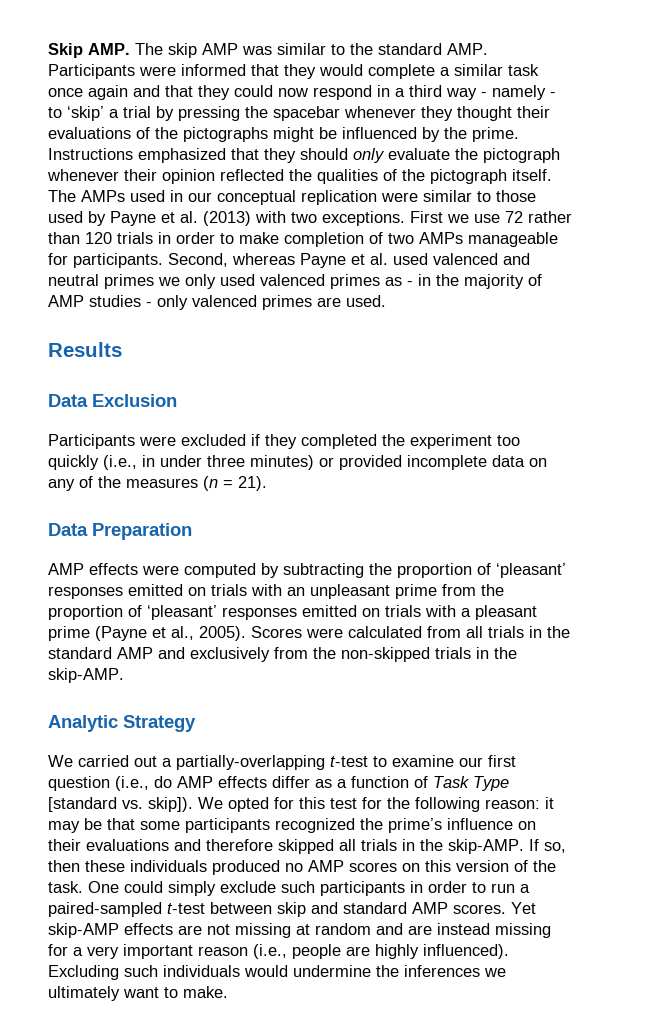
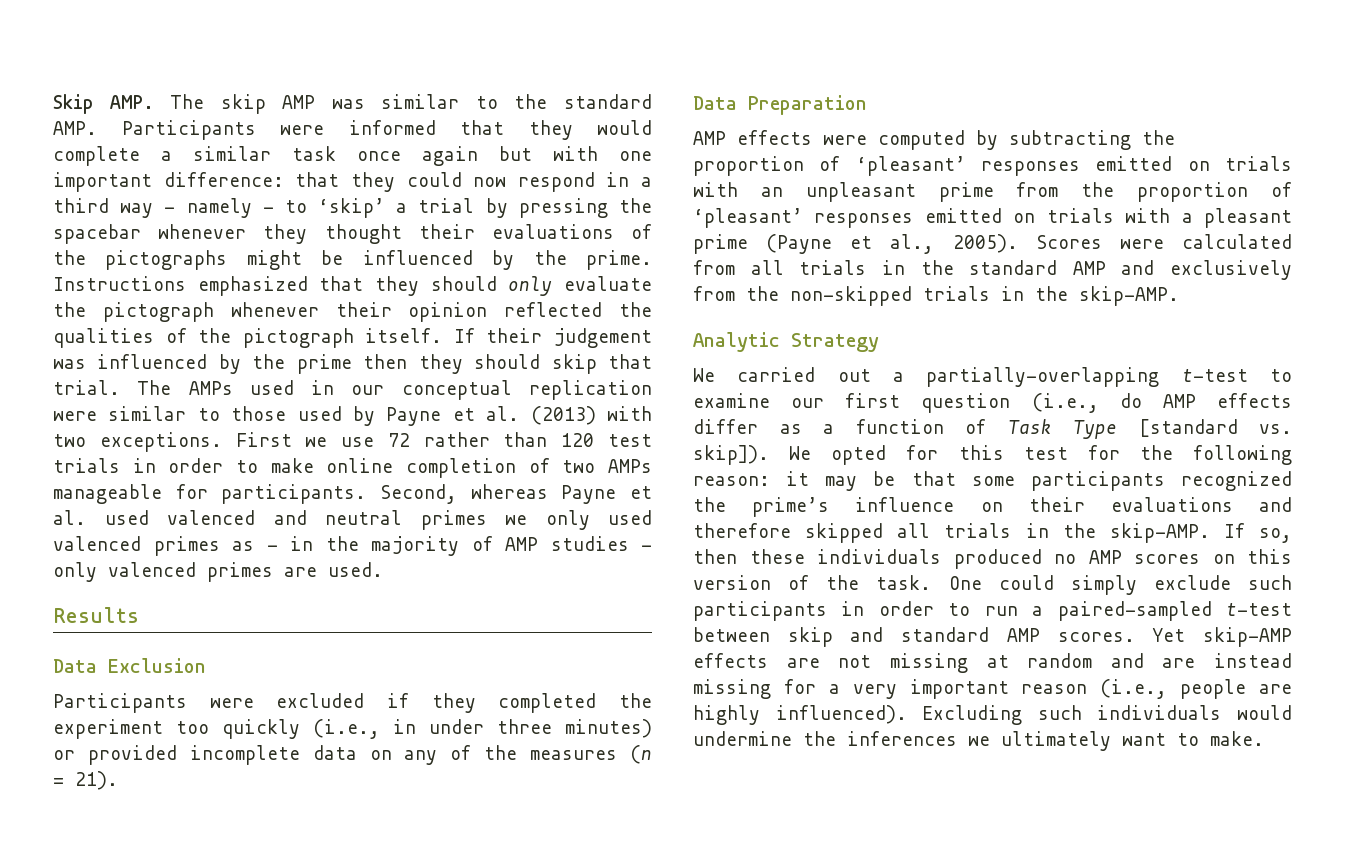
- Skip AMP. The skip AMP was similar to the standard AMP. Participants were informed that they would complete a similar task once again and that they could now respond in a third way - namely - to ‘skip’ a trial by pressing the spacebar whenever they thought their evaluations of the pictographs might be influenced by the prime.
+ Skip AMP. The skip AMP was similar to the standard AMP. Participants were informed that they would complete a similar task once again but with one important difference: that they could now respond in a third way - namely - to ‘skip’ a trial by pressing the spacebar whenever they thought their evaluations of the pictographs might be influenced by the prime.
+ If their judgement was influenced by the prime then they should skip that trial.
- First we use 72 rather than 120 trials in order to make completion of two AMPs manageable for participants.
+ First we use 72 rather than 120 test trials in order to make online completion of two AMPs manageable for participants.

